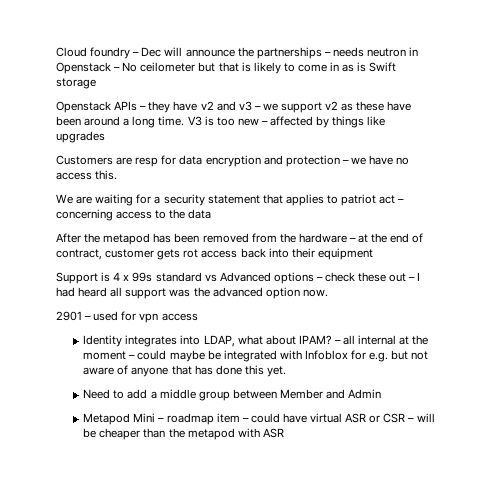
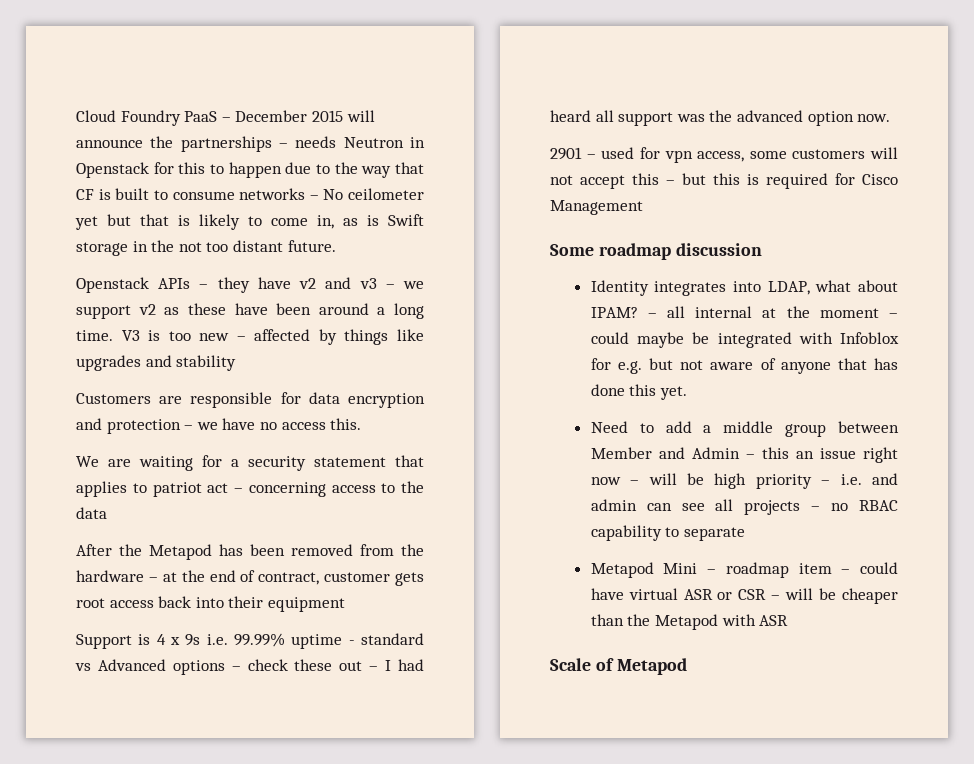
- Cloud foundry – Dec will announce the partnerships – needs neutron in Openstack – No ceilometer but that is likely to come in as is Swift storage
+ Cloud Foundry PaaS – December 2015 will announce the partnerships – needs Neutron in Openstack for this to happen due to the way that CF is built to consume networks – No ceilometer yet but that is likely to come in, as is Swift storage in the not too distant future.
- V3 is too new – affected by things like upgrades
+ V3 is too new – affected by things like upgrades and stability
- Customers are resp for data encryption and protection – we have no access this.
+ Customers are responsible for data encryption and protection – we have no access this.
- After the metapod has been removed from the hardware – at the end of contract, customer gets rot access back into their equipment
+ After the Metapod has been removed from the hardware – at the end of contract, customer gets root access back into their equipment
- Support is 4 x 99s standard vs Advanced options – check these out – I had heard all support was the advanced option now.
+ Support is 4 x 9s i.e. 99.99% uptime - standard vs Advanced options – check these out – I had heard all support was the advanced option now.
- 2901 – used for vpn access
+ 2901 – used for vpn access, some customers will not accept this – but this is required for Cisco Management
+ Some roadmap discussion
- Need to add a middle group between Member and Admin
+ Need to add a middle group between Member and Admin – this an issue right now – will be high priority – i.e. and admin can see all projects – no RBAC capability to separate
- Metapod Mini – roadmap item – could have virtual ASR or CSR – will be cheaper than the metapod with ASR
+ Metapod Mini – roadmap item – could have virtual ASR or CSR – will be cheaper than the Metapod with ASR
+ Scale of Metapod

